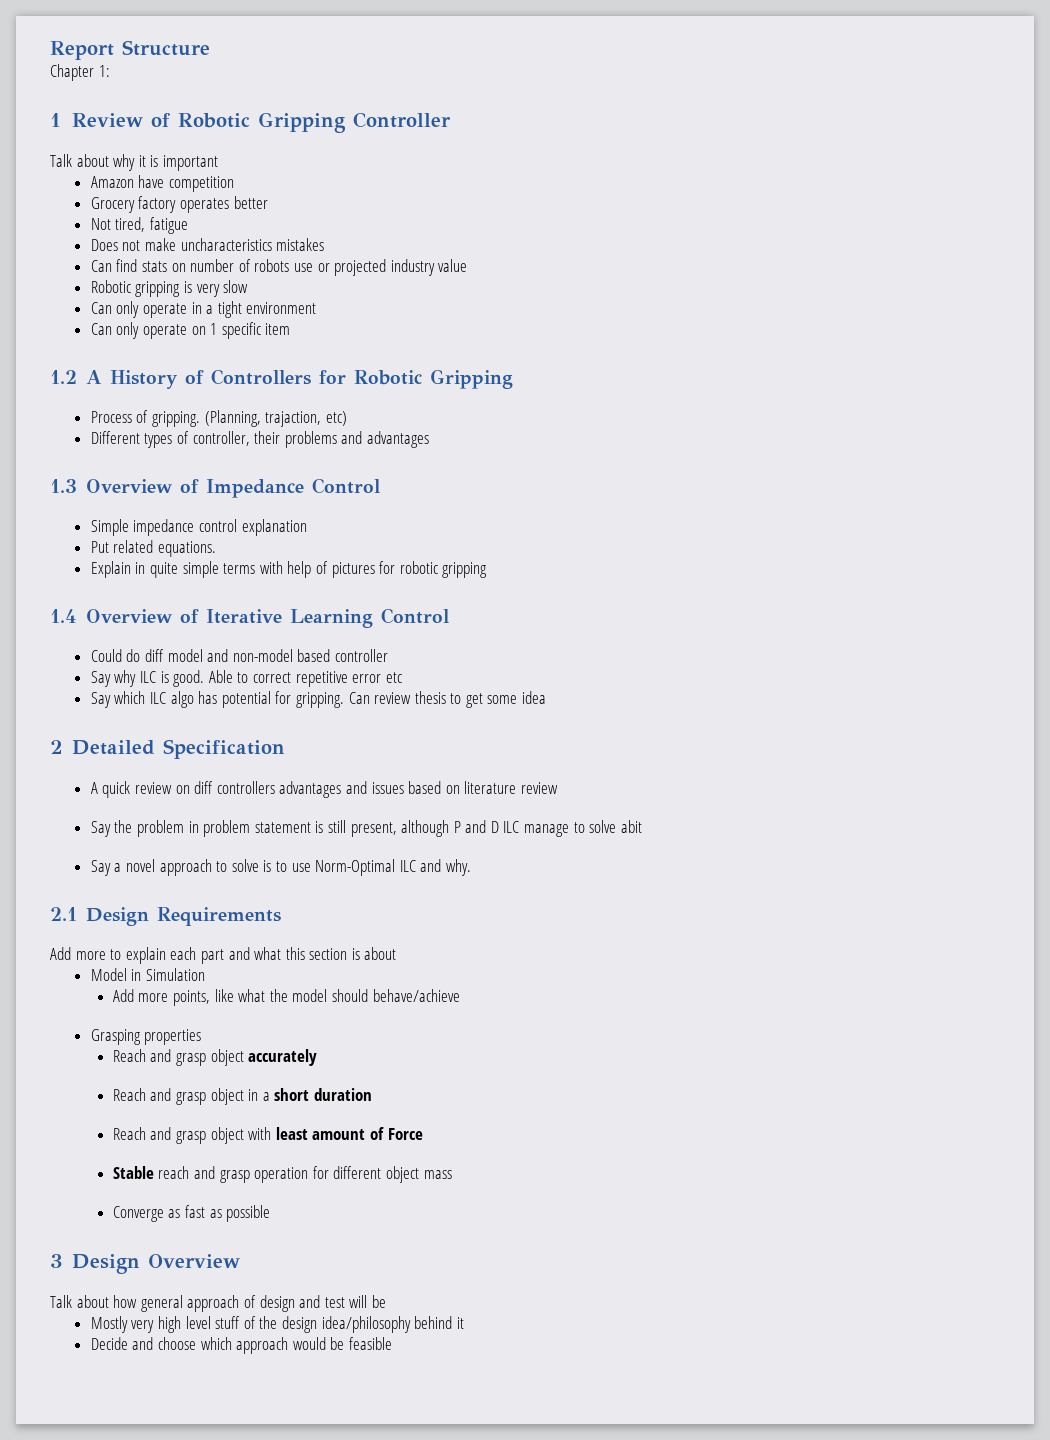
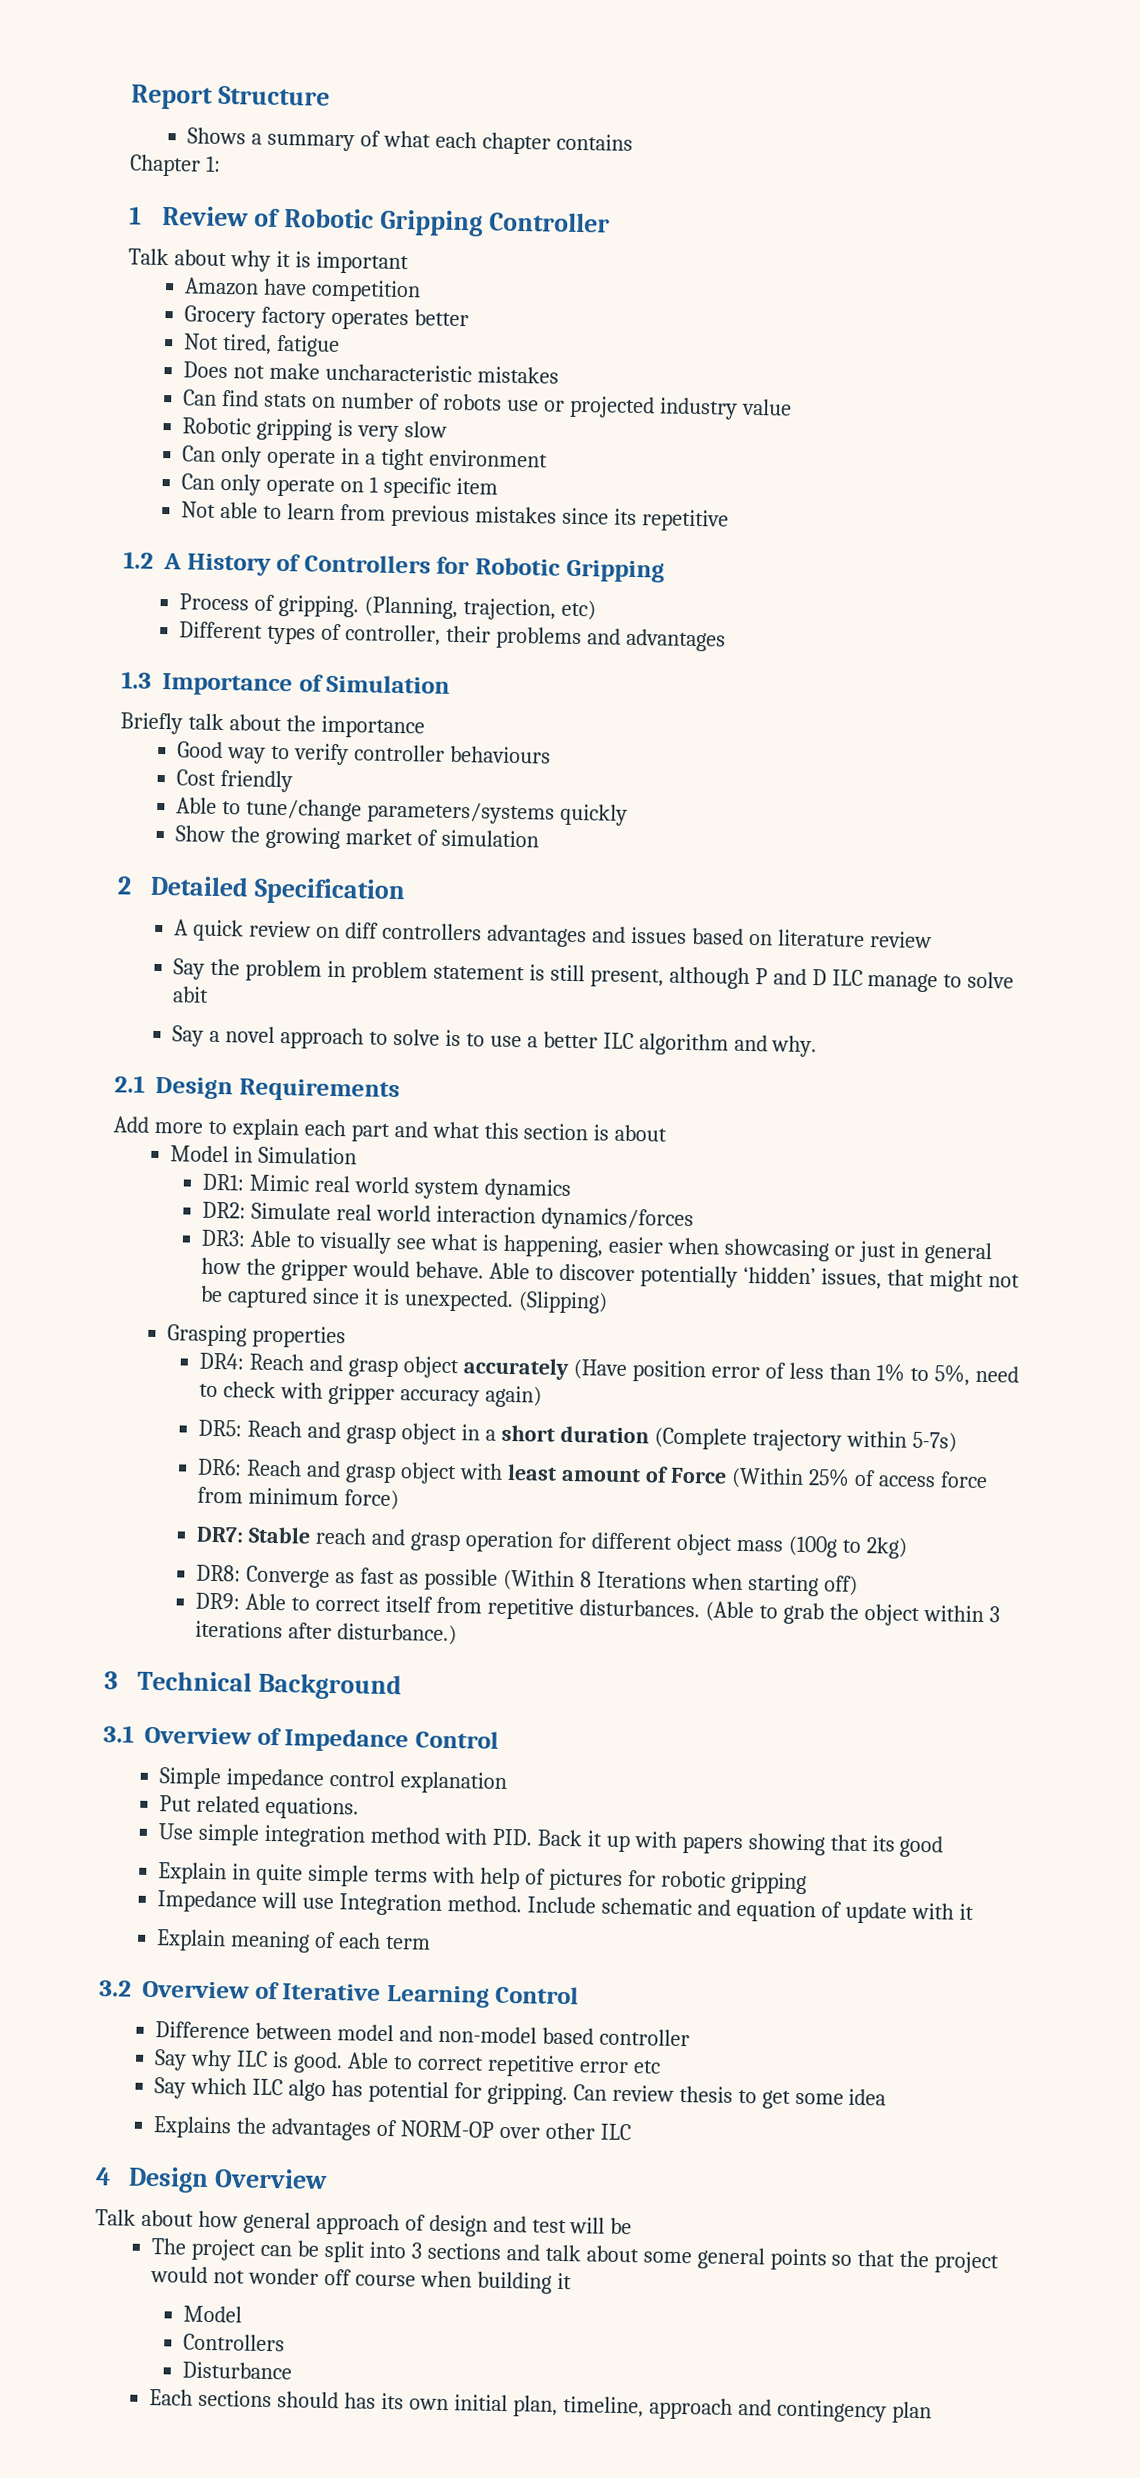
+ Shows a summary of what each chapter contains
- Does not make uncharacteristics mistakes
+ Does not make uncharacteristic mistakes
+ Not able to learn from previous mistakes since its repetitive
- (Planning, trajaction, etc)
+ (Planning, trajection, etc)
- 1.3 Overview of Impedance Control
- Simple impedance control explanation
- Put related equations.
- Explain in quite simple terms with help of pictures for robotic gripping
- 1.4 Overview of Iterative Learning Control
- Could do diff model and non-model based controller
- Say why ILC is good. Able to correct repetitive error etc
- Say which ILC algo has potential for gripping. Can review thesis to get some idea
+ 1.3 Importance of Simulation
+ Briefly talk about the importance
+ Good way to verify controller behaviours
+ Cost friendly
+ Able to tune/change parameters/systems quickly
+ Show the growing market of simulation
- Say a novel approach to solve is to use Norm-Optimal ILC and why.
+ Say a novel approach to solve is to use a better ILC algorithm and why.
- Add more points, like what the model should behave/achieve
+ DR1: Mimic real world system dynamics
+ DR2: Simulate real world interaction dynamics/forces
+ DR3: Able to visually see what is happening, easier when showcasing or just in general how the gripper would behave. Able to discover potentially ‘hidden’ issues, that might not be captured since it is unexpected. (Slipping)
- Reach and grasp object accurately
- Reach and grasp object in a short duration
- Reach and grasp object with least amount of Force
- Stable reach and grasp operation for different object mass
- Converge as fast as possible
- 3 Design Overview
+ DR4: Reach and grasp object accurately (Have position error of less than 1% to 5%, need to check with gripper accuracy again)
+ DR5: Reach and grasp object in a short duration (Complete trajectory within 5-7s)
+ DR6: Reach and grasp object with least amount of Force (Within 25% of access force from minimum force)
+ DR7: Stable reach and grasp operation for different object mass (100g to 2kg)
+ DR8: Converge as fast as possible (Within 8 Iterations when starting off)
+ DR9: Able to correct itself from repetitive disturbances. (Able to grab the object within 3 iterations after disturbance.)
+ 3 Technical Background
+ 3.1 Overview of Impedance Control
+ Simple impedance control explanation
+ Put related equations.
+ Use simple integration method with PID. Back it up with papers showing that its good
+ Explain in quite simple terms with help of pictures for robotic gripping
+ Impedance will use Integration method. Include schematic and equation of update with it
+ Explain meaning of each term
+ 3.2 Overview of Iterative Learning Control
+ Difference between model and non-model based controller
+ Say why ILC is good. Able to correct repetitive error etc
+ Say which ILC algo has potential for gripping. Can review thesis to get some idea
+ Explains the advantages of NORM-OP over other ILC
+ 4 Design Overview
- Mostly very high level stuff of the design idea/philosophy behind it
- Decide and choose which approach would be feasible
+ The project can be split into 3 sections and talk about some general points so that the project would not wonder off course when building it
+ Model
+ Controllers
+ Disturbance
+ Each sections should has its own initial plan, timeline, approach and contingency plan

